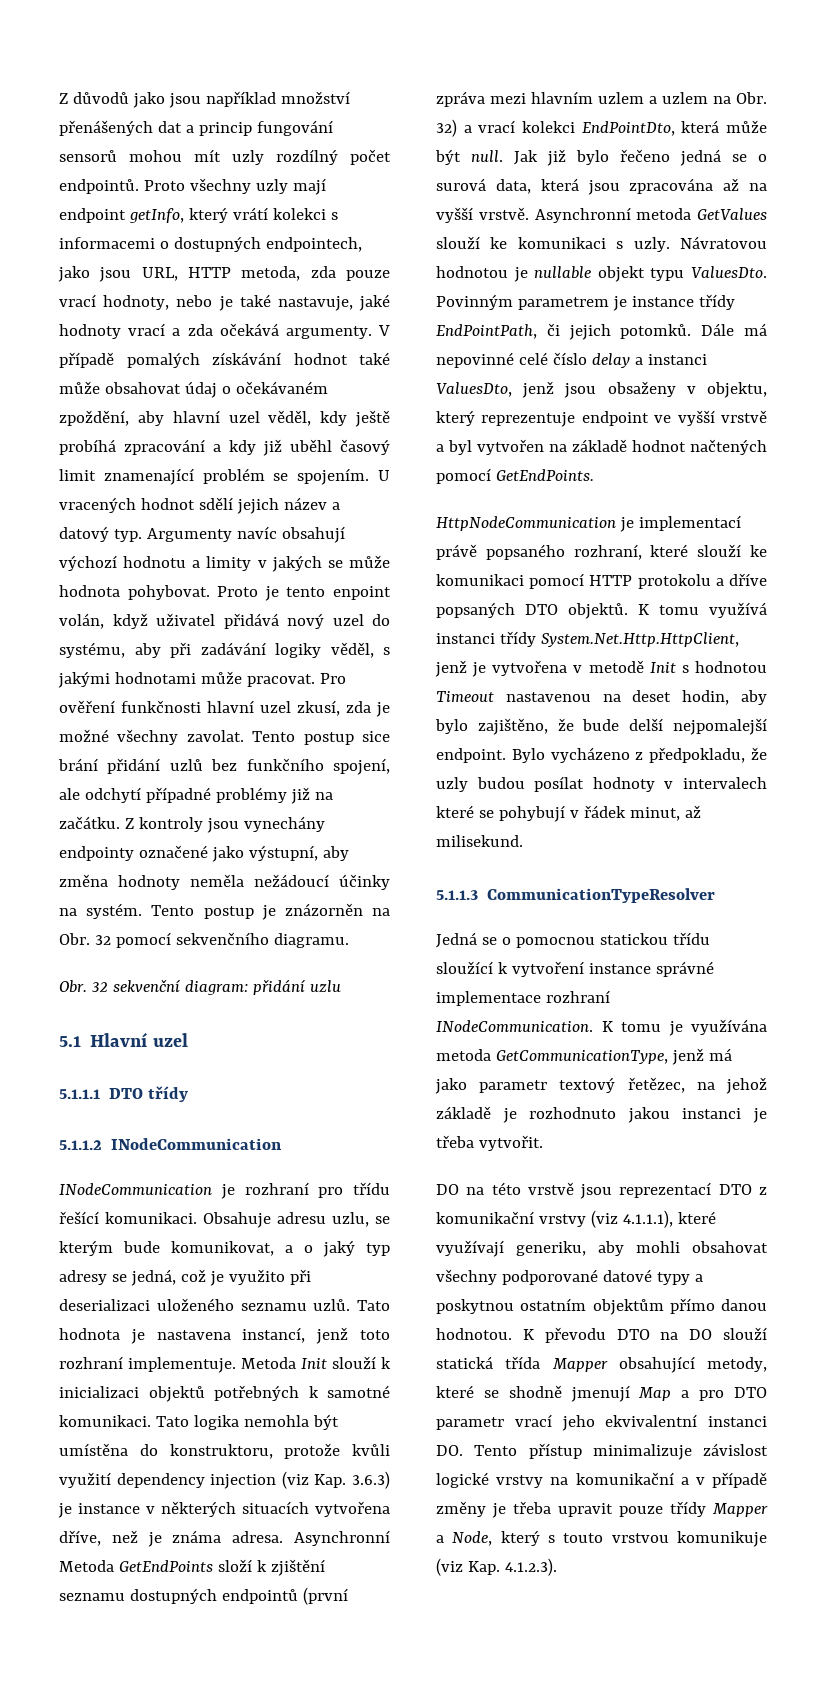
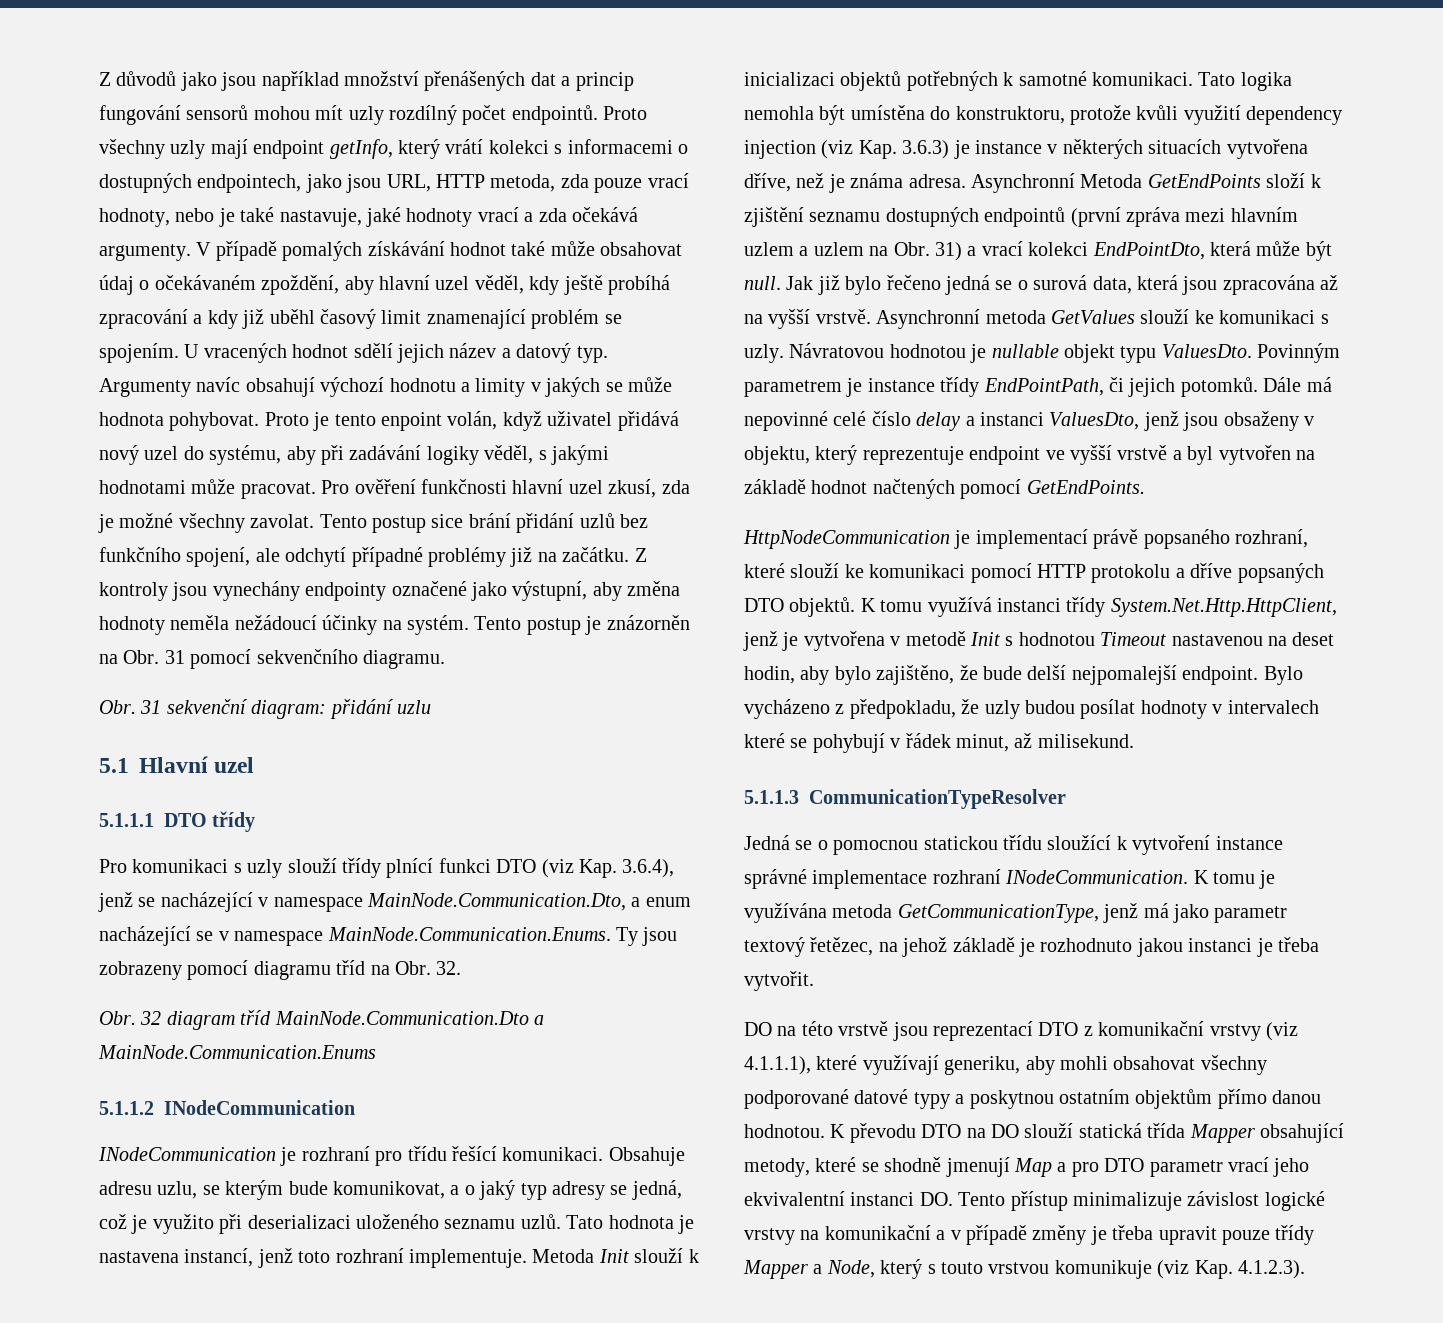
- Tento postup je znázorněn na Obr. 32 pomocí sekvenčního diagramu.
+ Tento postup je znázorněn na Obr. 31 pomocí sekvenčního diagramu.
- Obr. 32 sekvenční diagram: přidání uzlu
+ Obr. 31 sekvenční diagram: přidání uzlu
+ Pro komunikaci s uzly slouží třídy plnící funkci DTO (viz Kap. 3.6.4), jenž se nacházející v namespace MainNode.Communication.Dto, a enum nacházející se v namespace MainNode.Communication.Enums. Ty jsou zobrazeny pomocí diagramu tříd na Obr. 32.
+ Obr. 32 diagram tříd MainNode.Communication.Dto a MainNode.Communication.Enums
- Asynchronní Metoda GetEndPoints složí k zjištění seznamu dostupných endpointů (první zpráva mezi hlavním uzlem a uzlem na Obr. 32) a vrací kolekci EndPointDto, která může být null.
+ Asynchronní Metoda GetEndPoints složí k zjištění seznamu dostupných endpointů (první zpráva mezi hlavním uzlem a uzlem na Obr. 31) a vrací kolekci EndPointDto, která může být null.

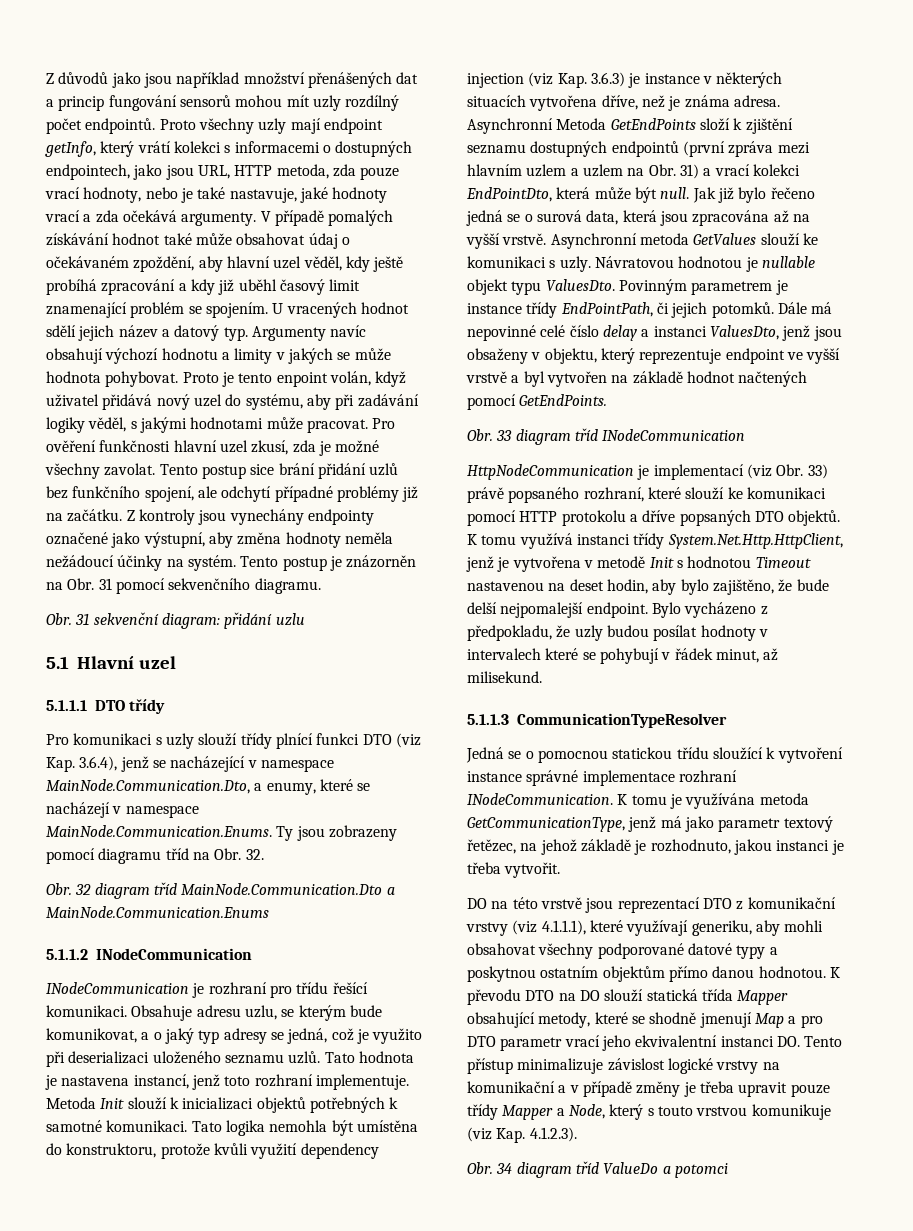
- Pro komunikaci s uzly slouží třídy plnící funkci DTO (viz Kap. 3.6.4), jenž se nacházející v namespace MainNode.Communication.Dto, a enum nacházející se v namespace MainNode.Communication.Enums. Ty jsou zobrazeny pomocí diagramu tříd na Obr. 32.
+ Pro komunikaci s uzly slouží třídy plnící funkci DTO (viz Kap. 3.6.4), jenž se nacházející v namespace MainNode.Communication.Dto, a enumy, které se nacházejí v namespace MainNode.Communication.Enums. Ty jsou zobrazeny pomocí diagramu tříd na Obr. 32.
+ Obr. 33 diagram tříd INodeCommunication
- HttpNodeCommunication je implementací právě popsaného rozhraní, které slouží ke komunikaci pomocí HTTP protokolu a dříve popsaných DTO objektů.
+ HttpNodeCommunication je implementací (viz Obr. 33) právě popsaného rozhraní, které slouží ke komunikaci pomocí HTTP protokolu a dříve popsaných DTO objektů.
- K tomu je využívána metoda GetCommunicationType, jenž má jako parametr textový řetězec, na jehož základě je rozhodnuto jakou instanci je třeba vytvořit.
+ K tomu je využívána metoda GetCommunicationType, jenž má jako parametr textový řetězec, na jehož základě je rozhodnuto, jakou instanci je třeba vytvořit.
+ Obr. 34 diagram tříd ValueDo a potomci

